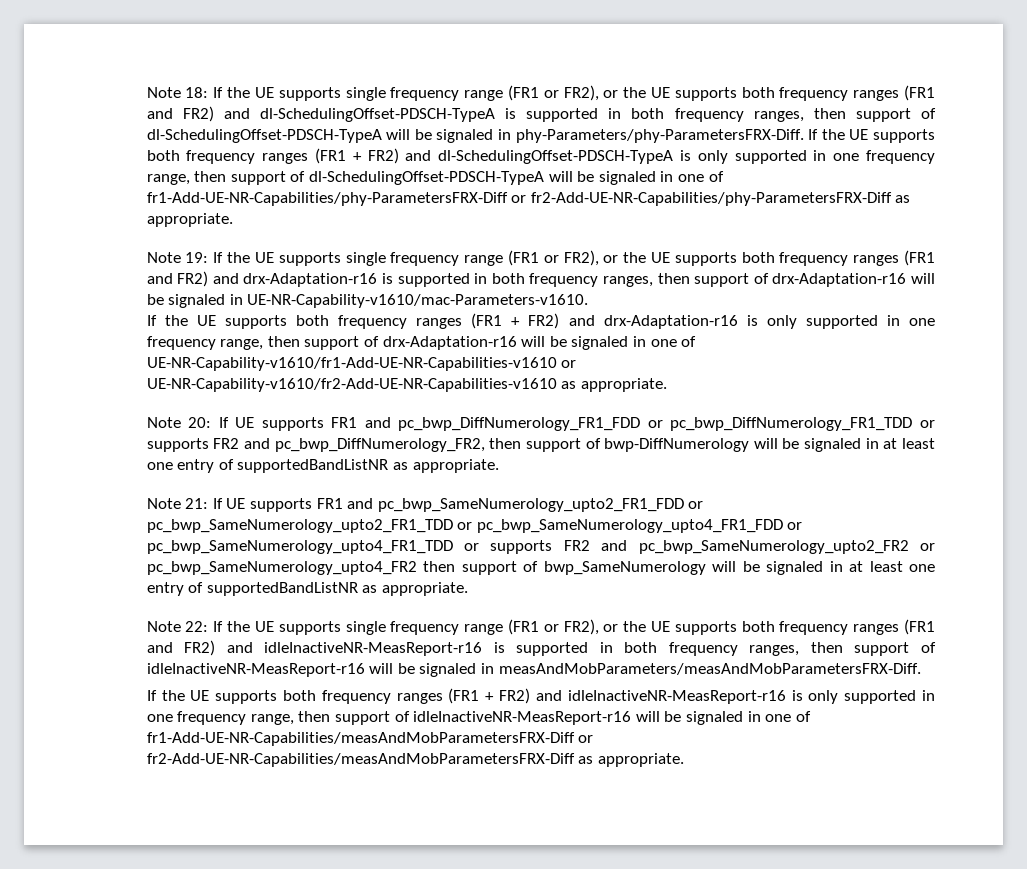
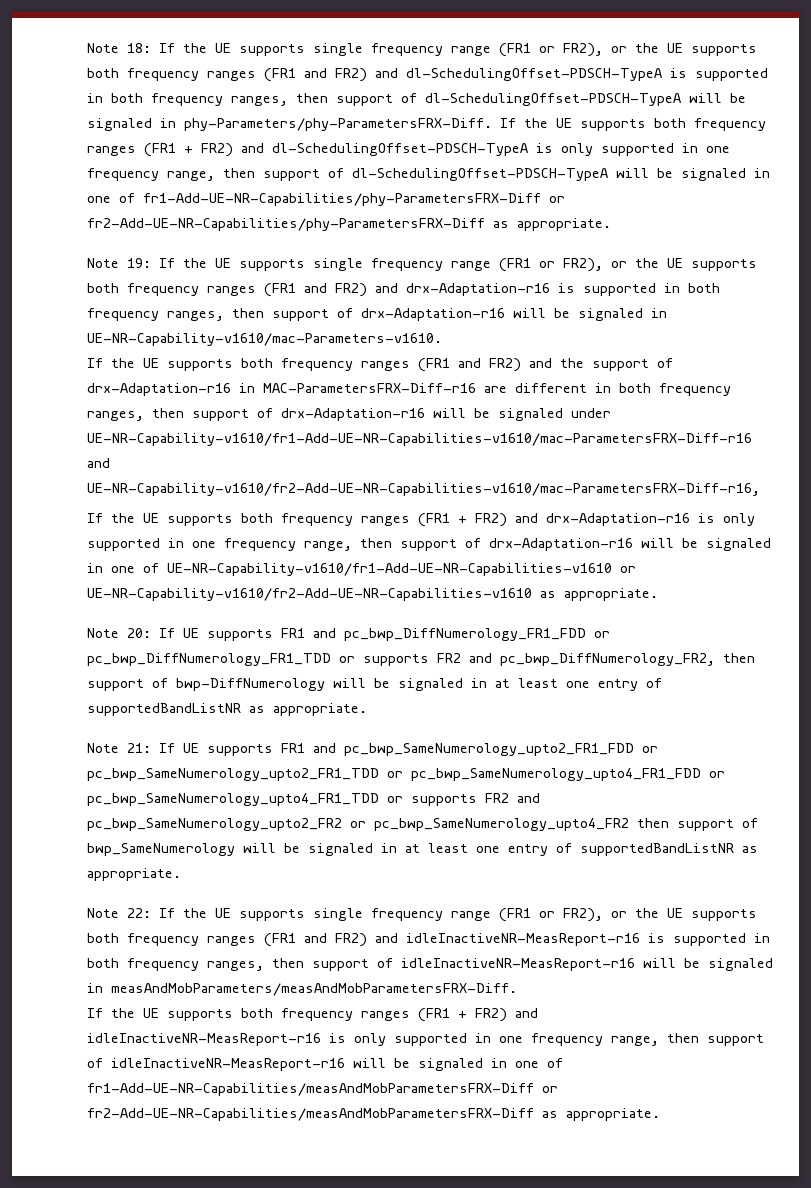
+ If the UE supports both frequency ranges (FR1 and FR2) and the support of drx-Adaptation-r16 in MAC-ParametersFRX-Diff-r16 are different in both frequency ranges, then support of drx-Adaptation-r16 will be signaled under UE-NR-Capability-v1610/fr1-Add-UE-NR-Capabilities-v1610/mac-ParametersFRX-Diff-r16 and UE-NR-Capability-v1610/fr2-Add-UE-NR-Capabilities-v1610/mac-ParametersFRX-Diff-r16,

